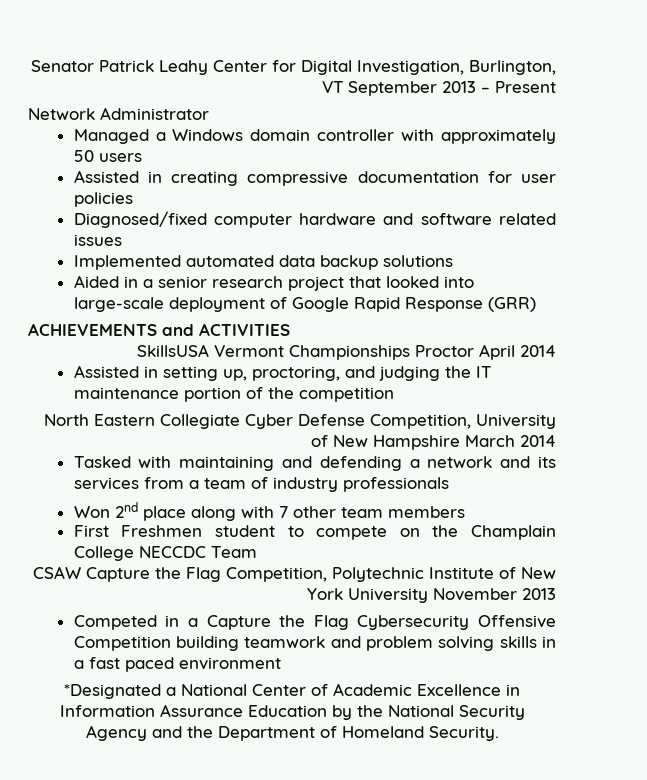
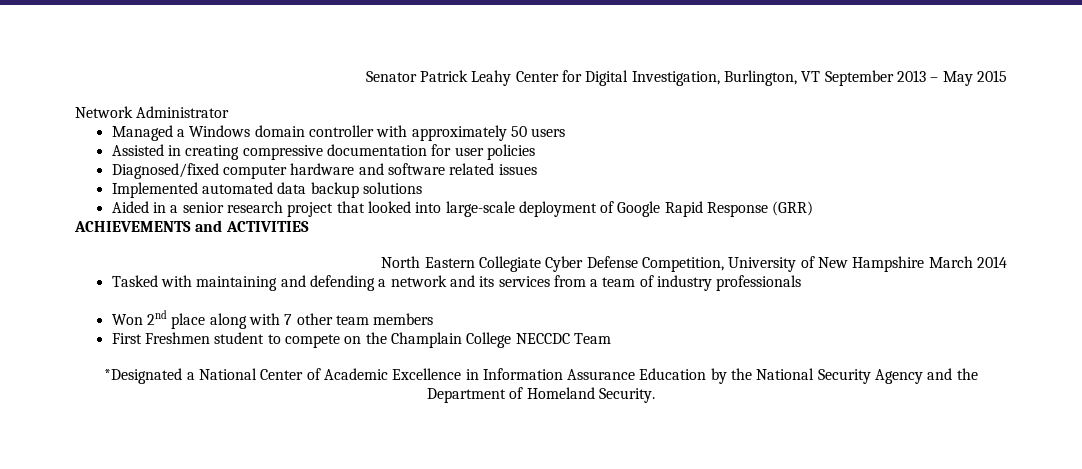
- Senator Patrick Leahy Center for Digital Investigation, Burlington, VT September 2013 – Present
+ Senator Patrick Leahy Center for Digital Investigation, Burlington, VT September 2013 – May 2015
- SkillsUSA Vermont Championships Proctor April 2014
- Assisted in setting up, proctoring, and judging the IT maintenance portion of the competition
- CSAW Capture the Flag Competition, Polytechnic Institute of New York University November 2013
- Competed in a Capture the Flag Cybersecurity Offensive Competition building teamwork and problem solving skills in a fast paced environment

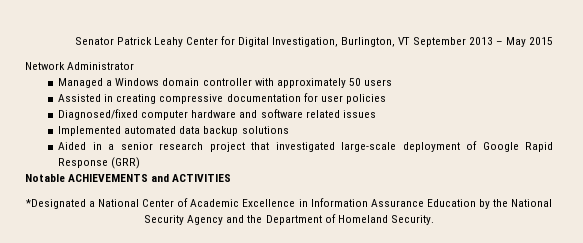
- Aided in a senior research project that looked into large-scale deployment of Google Rapid Response (GRR)
+ Aided in a senior research project that investigated large-scale deployment of Google Rapid Response (GRR)
- ACHIEVEMENTS and ACTIVITIES
+ Notable ACHIEVEMENTS and ACTIVITIES
- North Eastern Collegiate Cyber Defense Competition, University of New Hampshire March 2014
- Tasked with maintaining and defending a network and its services from a team of industry professionals
- Won 2nd place along with 7 other team members
- First Freshmen student to compete on the Champlain College NECCDC Team

